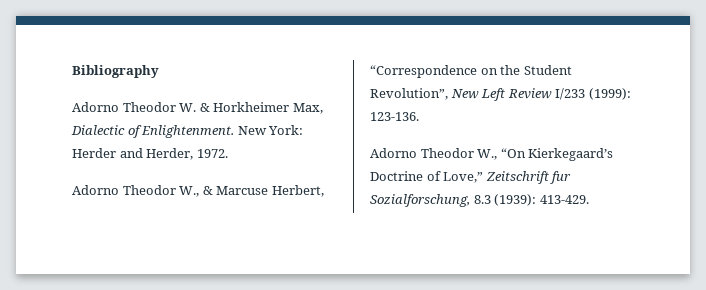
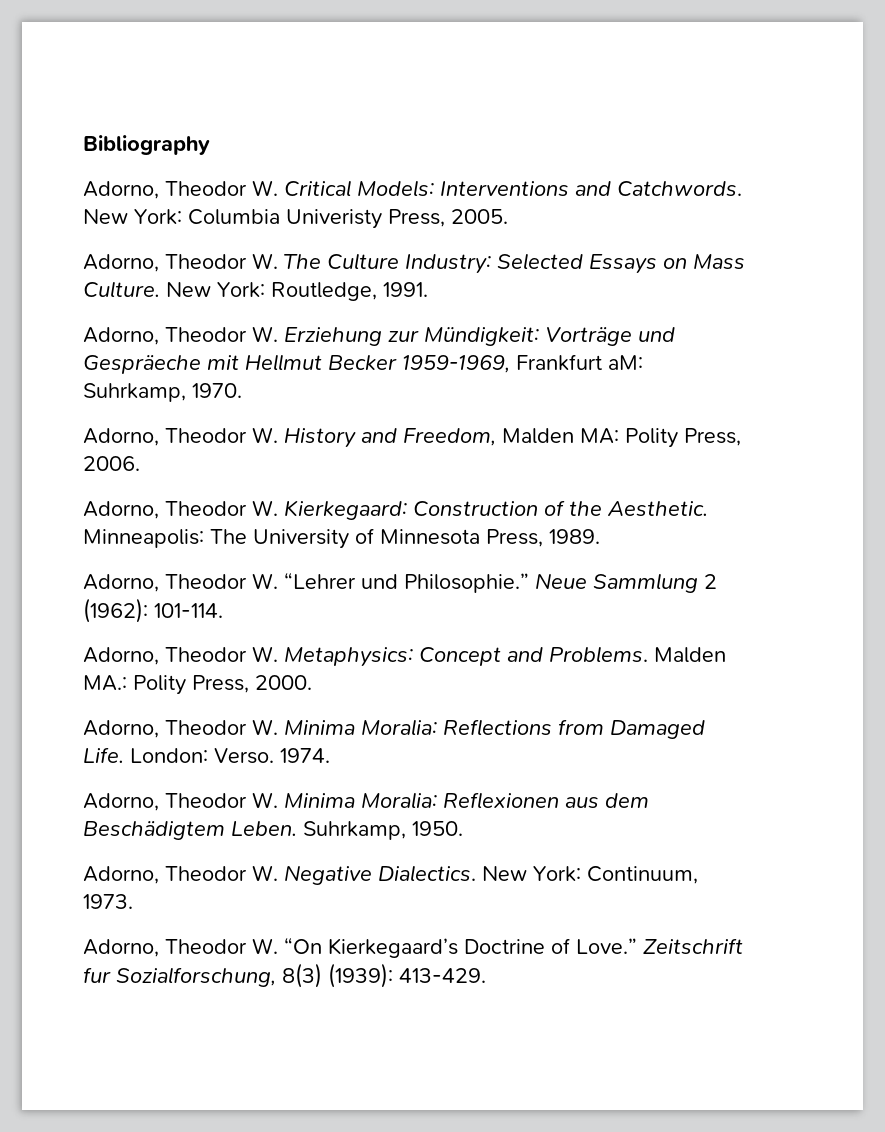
- Adorno Theodor W. & Horkheimer Max, Dialectic of Enlightenment. New York: Herder and Herder, 1972.
- Adorno Theodor W., & Marcuse Herbert, “Correspondence on the Student Revolution”, New Left Review I/233 (1999): 123-136.
- Adorno Theodor W., “On Kierkegaard’s Doctrine of Love,” Zeitschrift fur Sozialforschung, 8.3 (1939): 413-429.
+ Adorno, Theodor W. Critical Models: Interventions and Catchwords. New York: Columbia Univeristy Press, 2005.
+ Adorno, Theodor W. The Culture Industry: Selected Essays on Mass Culture. New York: Routledge, 1991.
+ Adorno, Theodor W. Erziehung zur Mündigkeit: Vorträge und Gespräeche mit Hellmut Becker 1959-1969, Frankfurt aM: Suhrkamp, 1970.
+ Adorno, Theodor W. History and Freedom, Malden MA: Polity Press, 2006.
+ Adorno, Theodor W. Kierkegaard: Construction of the Aesthetic. Minneapolis: The University of Minnesota Press, 1989.
+ Adorno, Theodor W. “Lehrer und Philosophie.” Neue Sammlung 2 (1962): 101-114.
+ Adorno, Theodor W. Metaphysics: Concept and Problems. Malden MA.: Polity Press, 2000.
+ Adorno, Theodor W. Minima Moralia: Reflections from Damaged Life. London: Verso. 1974.
+ Adorno, Theodor W. Minima Moralia: Reflexionen aus dem Beschädigtem Leben. Suhrkamp, 1950.
+ Adorno, Theodor W. Negative Dialectics. New York: Continuum, 1973.
+ Adorno, Theodor W. “On Kierkegaard’s Doctrine of Love.” Zeitschrift fur Sozialforschung, 8(3) (1939): 413-429.

